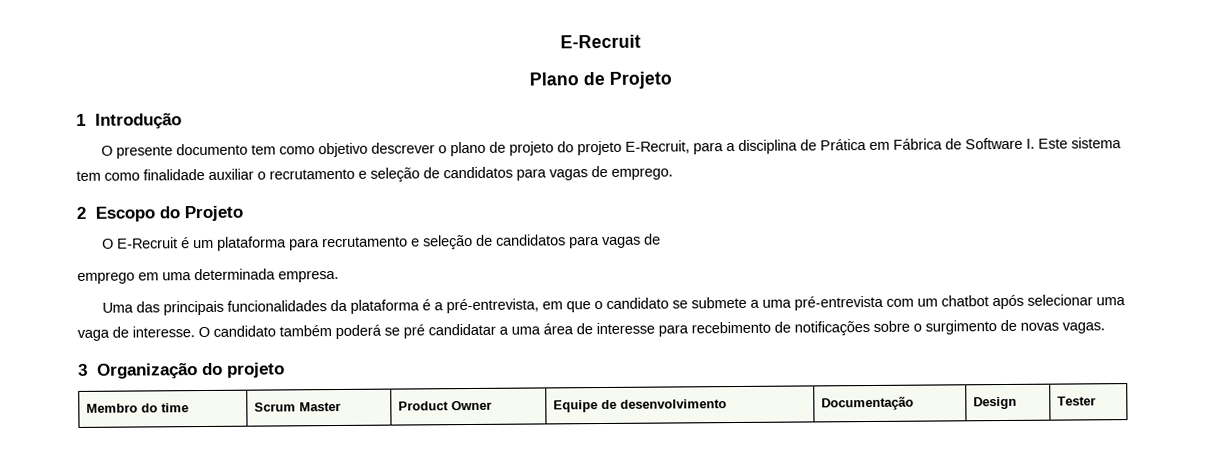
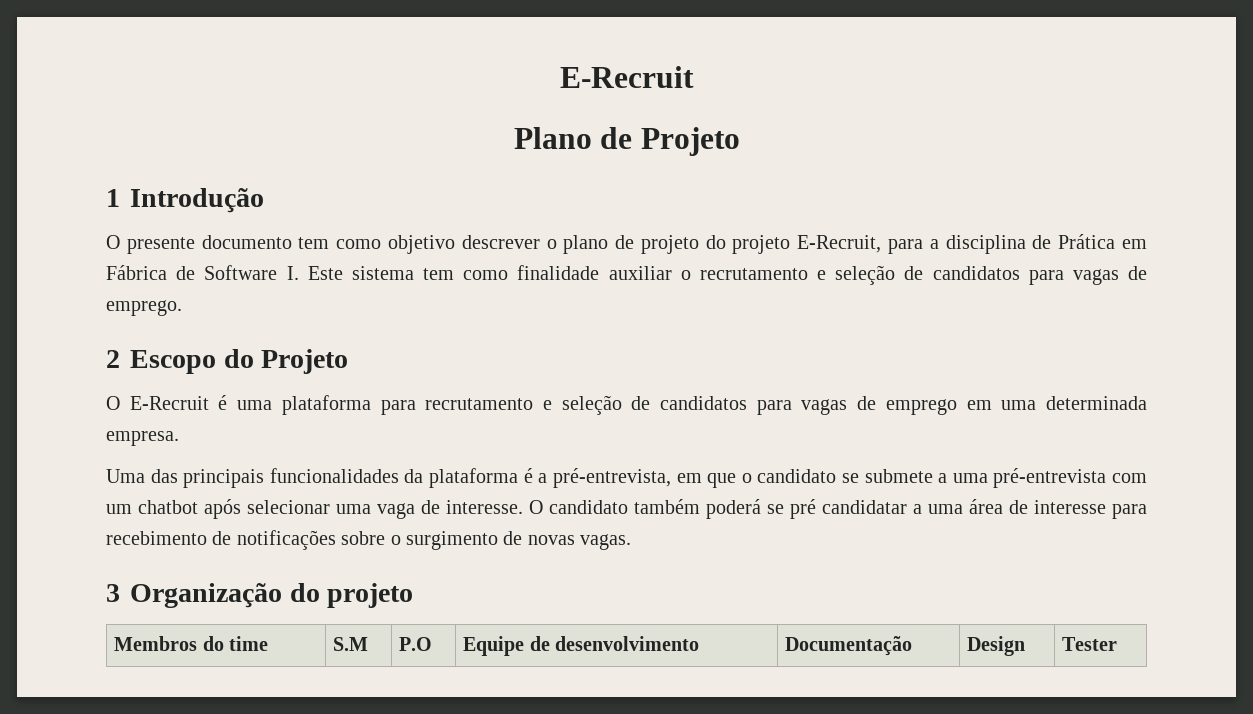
- O E-Recruit é um plataforma para recrutamento e seleção de candidatos para vagas de
- emprego em uma determinada empresa.
+ O E-Recruit é uma plataforma para recrutamento e seleção de candidatos para vagas de emprego em uma determinada empresa.
- Membro do time | Scrum Master | Product Owner | Equipe de desenvolvimento | Documentação | Design | Tester
+ Membros do time | S.M | P.O | Equipe de desenvolvimento | Documentação | Design | Tester

